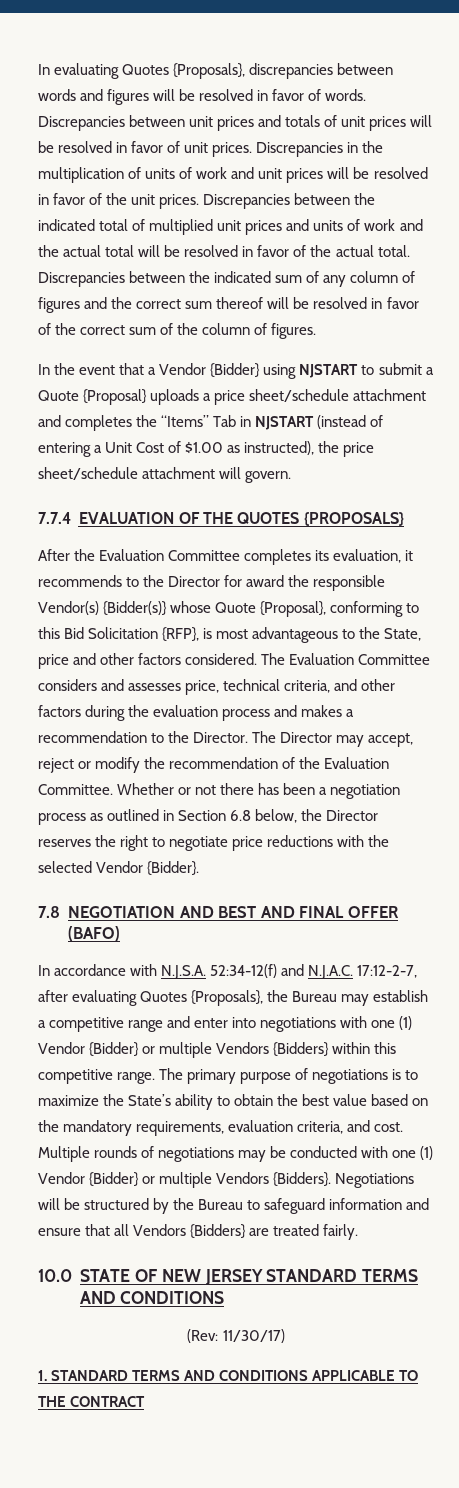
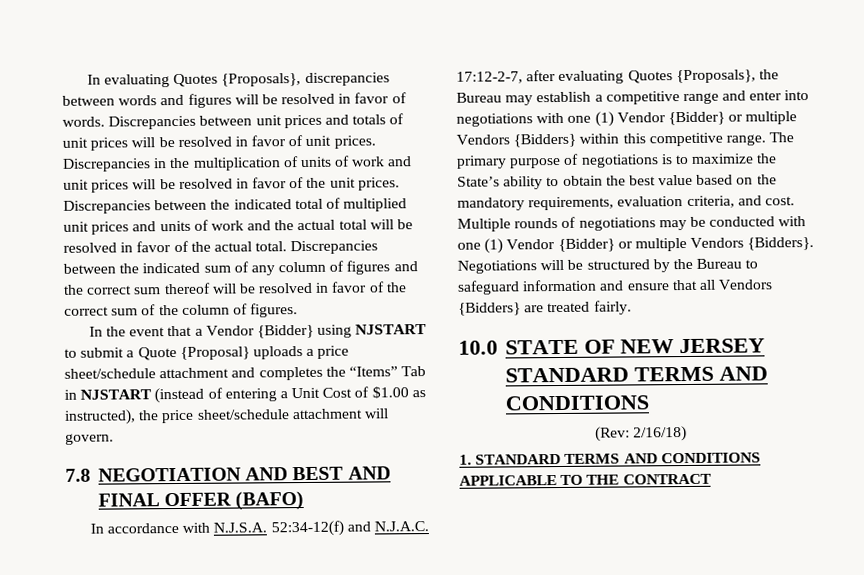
- 7.7.4 EVALUATION OF THE QUOTES {PROPOSALS}
- After the Evaluation Committee completes its evaluation, it recommends to the Director for award the responsible Vendor(s) {Bidder(s)} whose Quote {Proposal}, conforming to this Bid Solicitation {RFP}, is most advantageous to the State, price and other factors considered. The Evaluation Committee considers and assesses price, technical criteria, and other factors during the evaluation process and makes a recommendation to the Director. The Director may accept, reject or modify the recommendation of the Evaluation Committee. Whether or not there has been a negotiation process as outlined in Section 6.8 below, the Director reserves the right to negotiate price reductions with the selected Vendor {Bidder}.
- (Rev: 11/30/17)
+ (Rev: 2/16/18)

